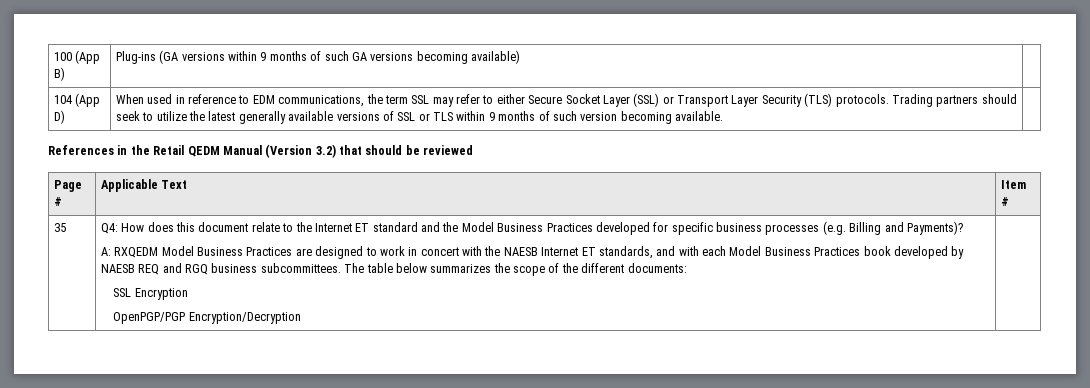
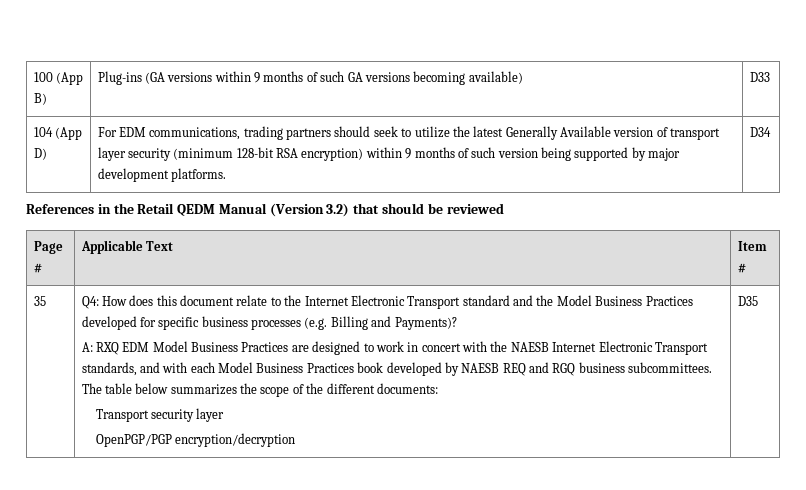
- 100 (App B) | Plug-ins (GA versions within 9 months of such GA versions becoming available) |
+ 100 (App B) | Plug-ins (GA versions within 9 months of such GA versions becoming available) | D33
- When used in reference to EDM communications, the term SSL may refer to either Secure Socket Layer (SSL) or Transport Layer Security (TLS) protocols. Trading partners should seek to utilize the latest generally available versions of SSL or TLS within 9 months of such version becoming available.
+ For EDM communications, trading partners should seek to utilize the latest Generally Available version of transport layer security (minimum 128-bit RSA encryption) within 9 months of such version being supported by major development platforms. | D34
- Q4: How does this document relate to the Internet ET standard and the Model Business Practices developed for specific business processes (e.g. Billing and Payments)?
+ Q4: How does this document relate to the Internet Electronic Transport standard and the Model Business Practices developed for specific business processes (e.g. Billing and Payments)?
- A: RXQEDM Model Business Practices are designed to work in concert with the NAESB Internet ET standards, and with each Model Business Practices book developed by NAESB REQ and RGQ business subcommittees.
+ A: RXQ EDM Model Business Practices are designed to work in concert with the NAESB Internet Electronic Transport standards, and with each Model Business Practices book developed by NAESB REQ and RGQ business subcommittees.
- SSL Encryption
+ Transport security layer
- OpenPGP/PGP Encryption/Decryption
+ OpenPGP/PGP encryption/decryption | D35

